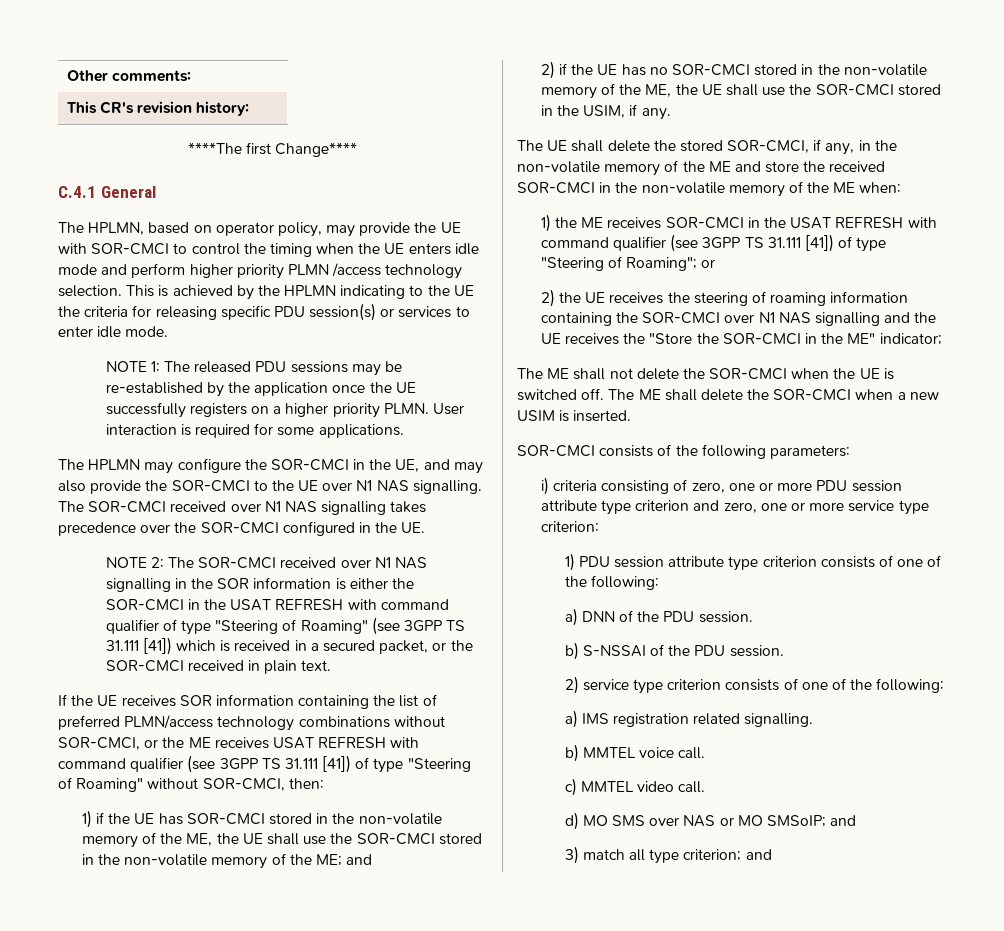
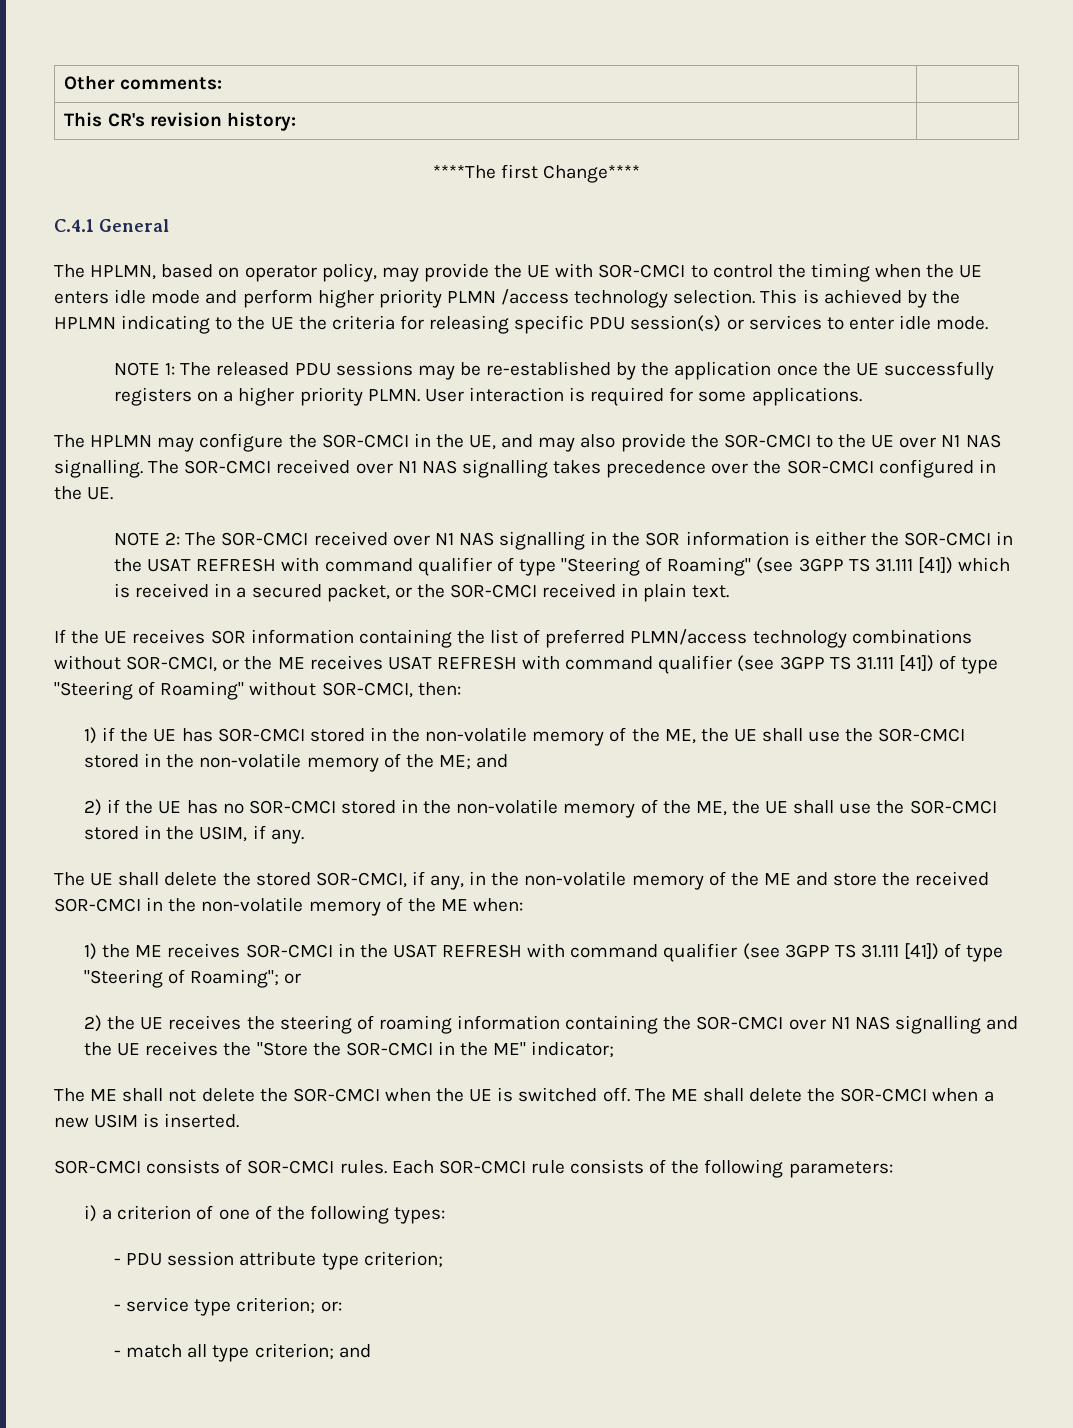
- SOR-CMCI consists of the following parameters:
- i) criteria consisting of zero, one or more PDU session attribute type criterion and zero, one or more service type criterion:
- 1) PDU session attribute type criterion consists of one of the following:
- a) DNN of the PDU session.
- b) S-NSSAI of the PDU session.
- 2) service type criterion consists of one of the following:
- a) IMS registration related signalling.
- b) MMTEL voice call.
- c) MMTEL video call.
- d) MO SMS over NAS or MO SMSoIP; and
- 3) match all type criterion; and
+ SOR-CMCI consists of SOR-CMCI rules. Each SOR-CMCI rule consists of the following parameters:
+ i) a criterion of one of the following types:
+ - PDU session attribute type criterion;
+ - service type criterion; or:
+ - match all type criterion; and

